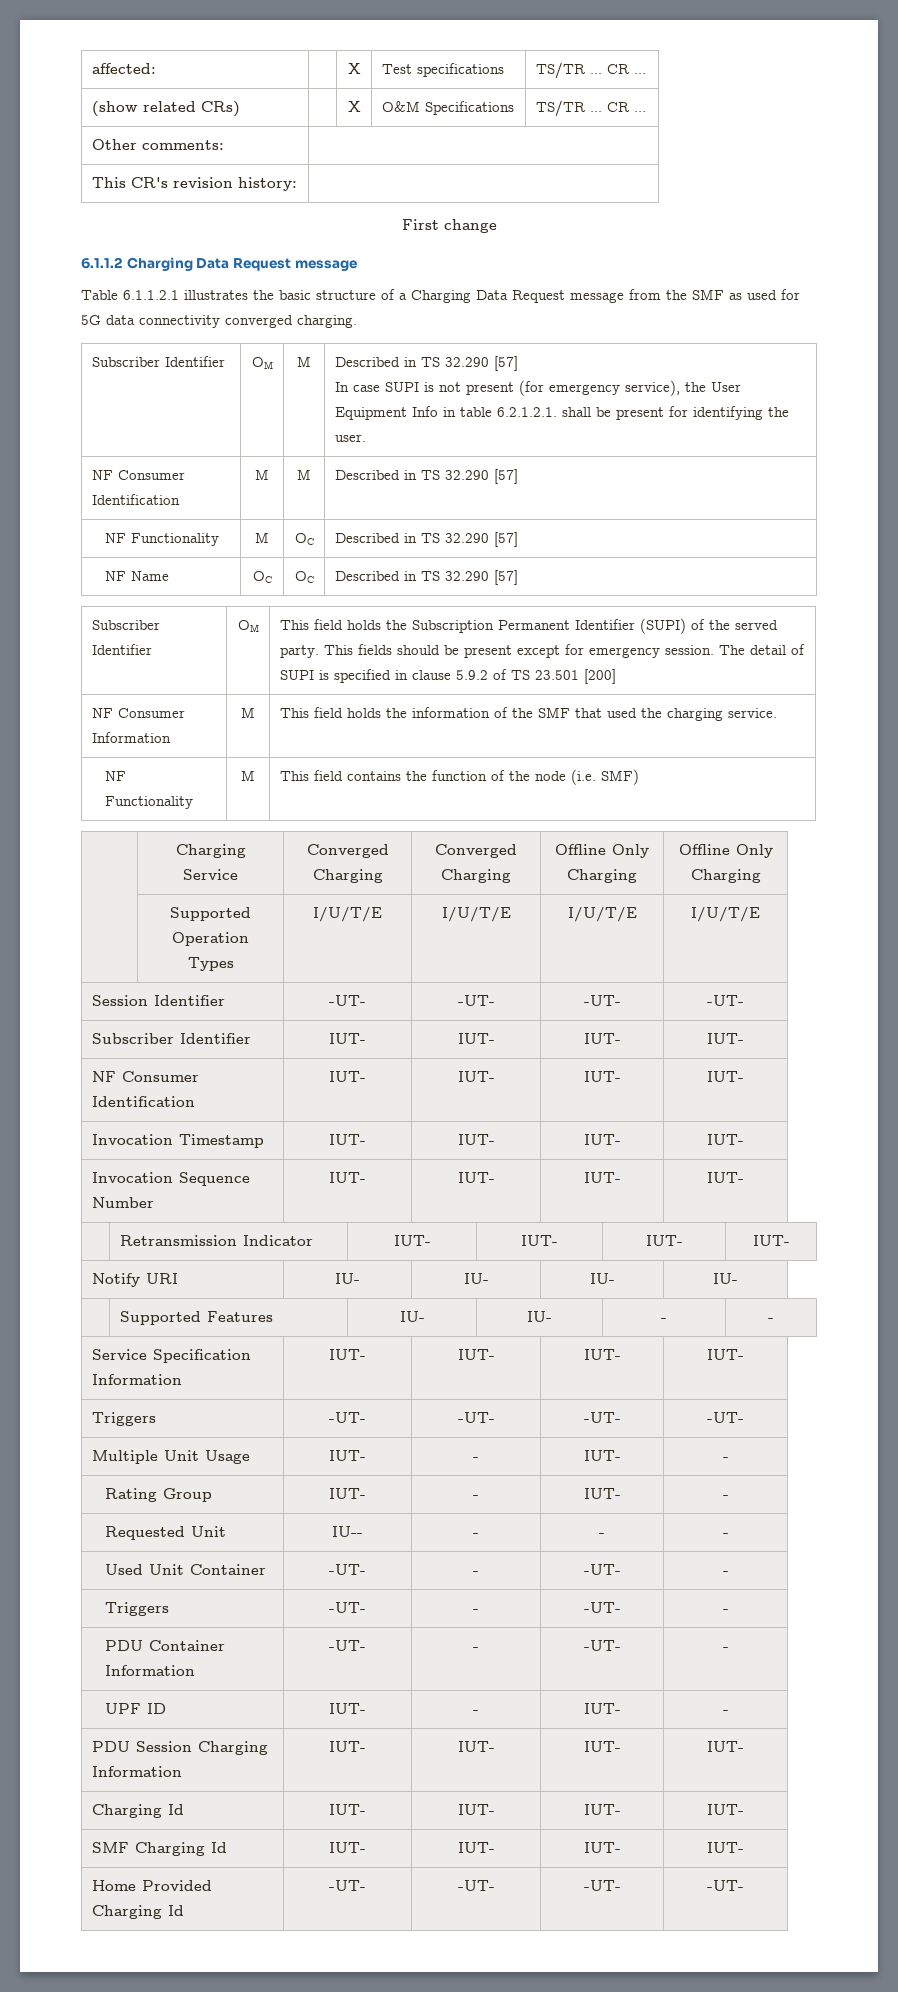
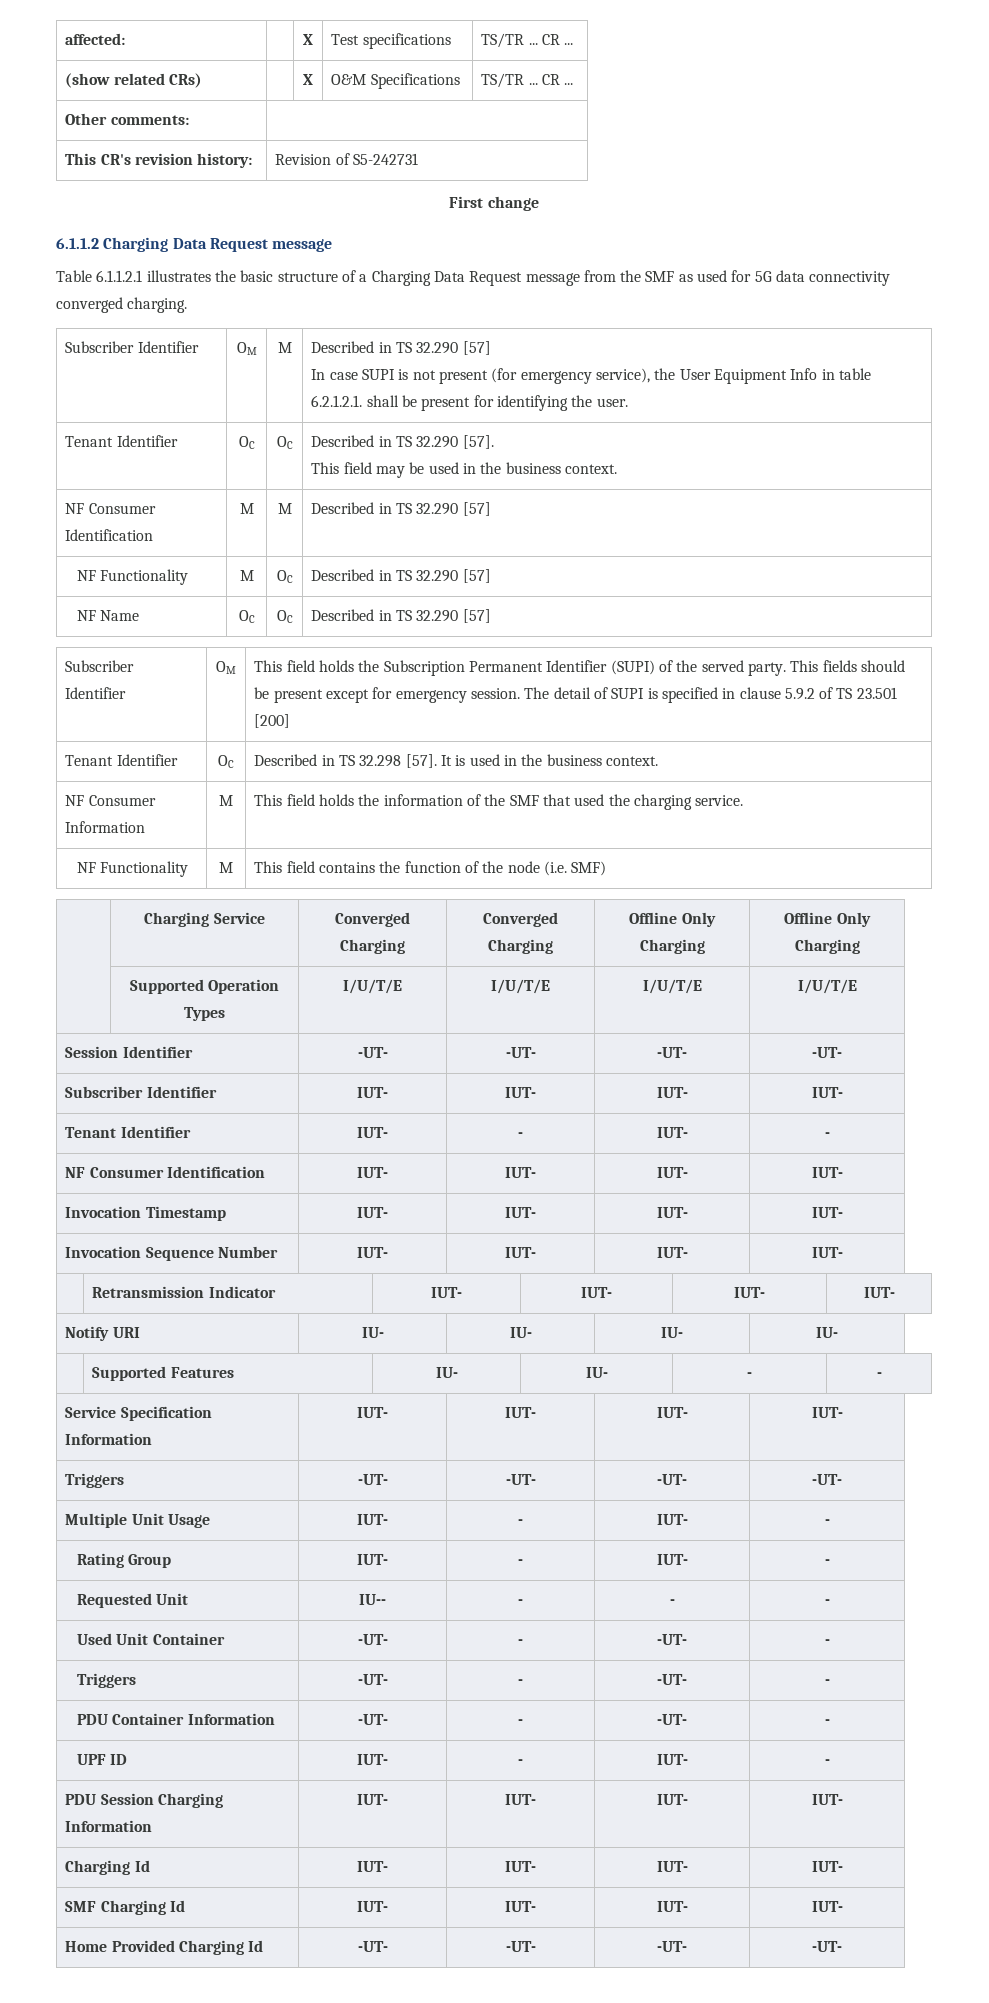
- This CR's revision history: |
+ This CR's revision history: | Revision of S5-242731
+ Tenant Identifier | OC | OC | Described in TS 32.290 [57].
+ This field may be used in the business context.
+ Tenant Identifier | OC | Described in TS 32.298 [57]. It is used in the business context.
+ Tenant Identifier | IUT- | - | IUT- | -

